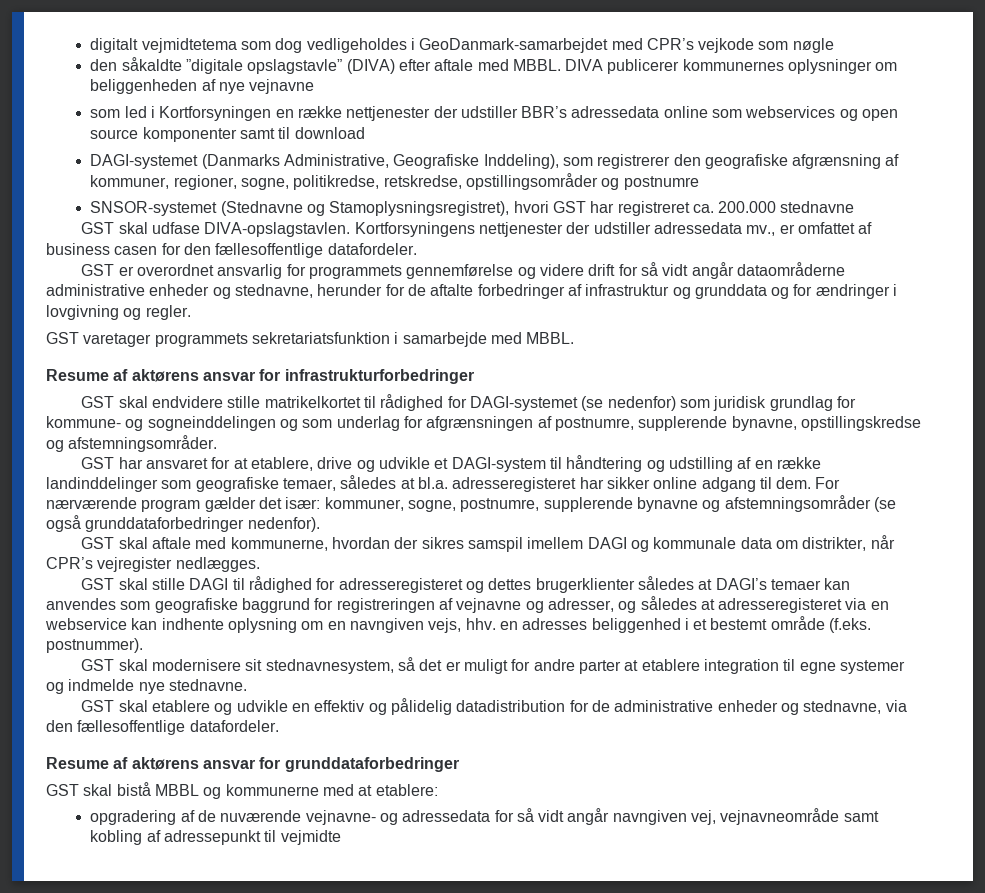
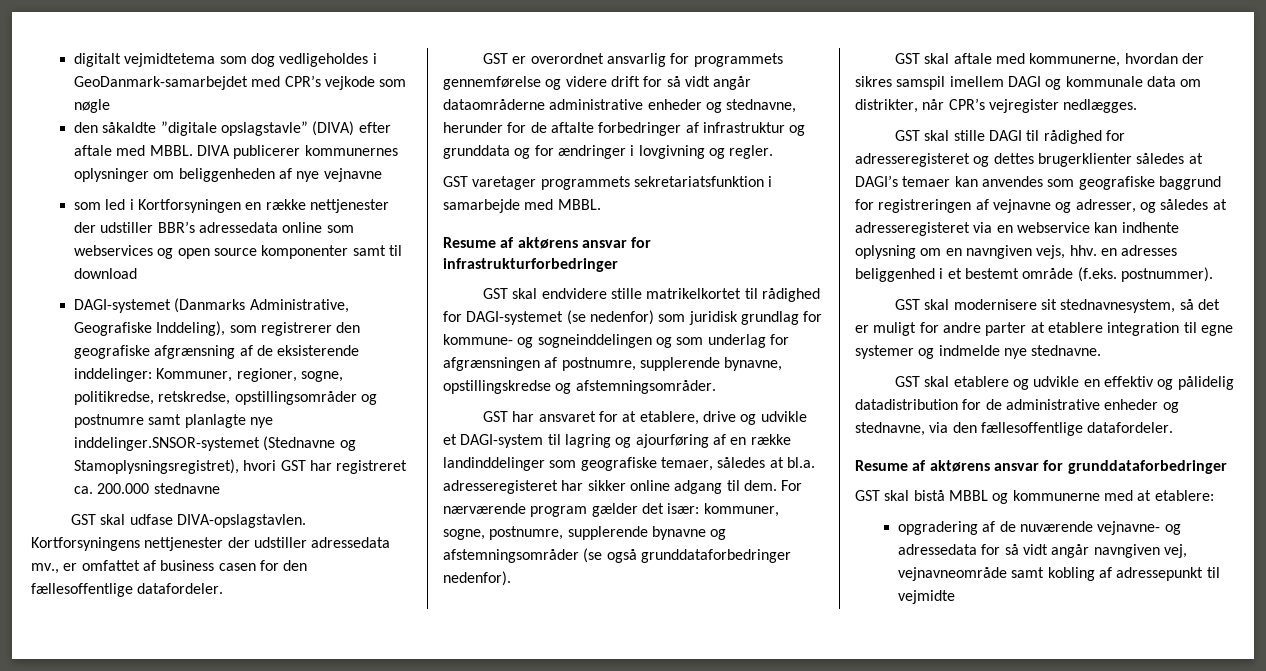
- DAGI-systemet (Danmarks Administrative, Geografiske Inddeling), som registrerer den geografiske afgrænsning af kommuner, regioner, sogne, politikredse, retskredse, opstillingsområder og postnumre
- SNSOR-systemet (Stednavne og Stamoplysningsregistret), hvori GST har registreret ca. 200.000 stednavne
+ DAGI-systemet (Danmarks Administrative, Geografiske Inddeling), som registrerer den geografiske afgrænsning af de eksisterende inddelinger: Kommuner, regioner, sogne, politikredse, retskredse, opstillingsområder og postnumre samt planlagte nye inddelinger.SNSOR-systemet (Stednavne og Stamoplysningsregistret), hvori GST har registreret ca. 200.000 stednavne
- GST har ansvaret for at etablere, drive og udvikle et DAGI-system til håndtering og udstilling af en række landinddelinger som geografiske temaer, således at bl.a. adresseregisteret har sikker online adgang til dem.
+ GST har ansvaret for at etablere, drive og udvikle et DAGI-system til lagring og ajourføring af en række landinddelinger som geografiske temaer, således at bl.a. adresseregisteret har sikker online adgang til dem.

